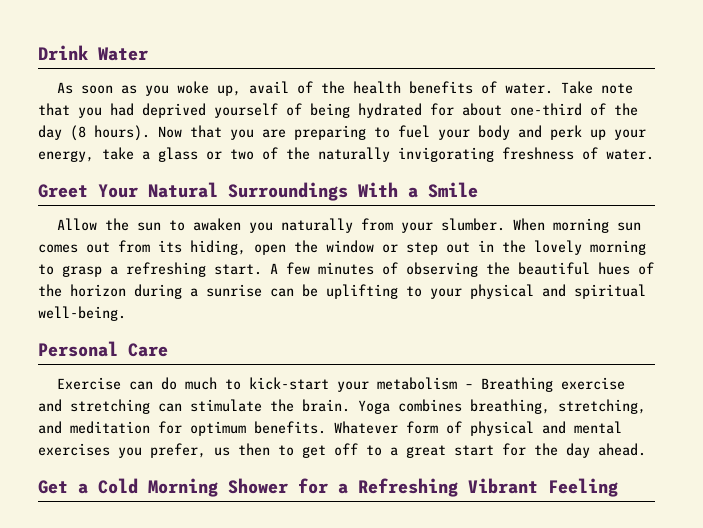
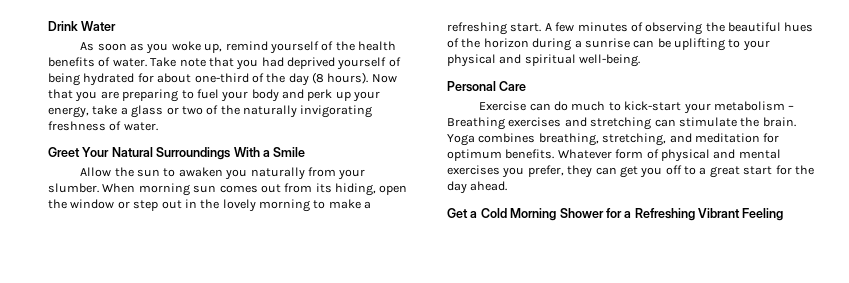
- As soon as you woke up, avail of the health benefits of water.
+ As soon as you woke up, remind yourself of the health benefits of water.
- When morning sun comes out from its hiding, open the window or step out in the lovely morning to grasp a refreshing start.
+ When morning sun comes out from its hiding, open the window or step out in the lovely morning to make a refreshing start.
- Exercise can do much to kick-start your metabolism – Breathing exercise and stretching can stimulate the brain.
+ Exercise can do much to kick-start your metabolism – Breathing exercises and stretching can stimulate the brain.
- Whatever form of physical and mental exercises you prefer, us then to get off to a great start for the day ahead.
+ Whatever form of physical and mental exercises you prefer, they can get you off to a great start for the day ahead.

